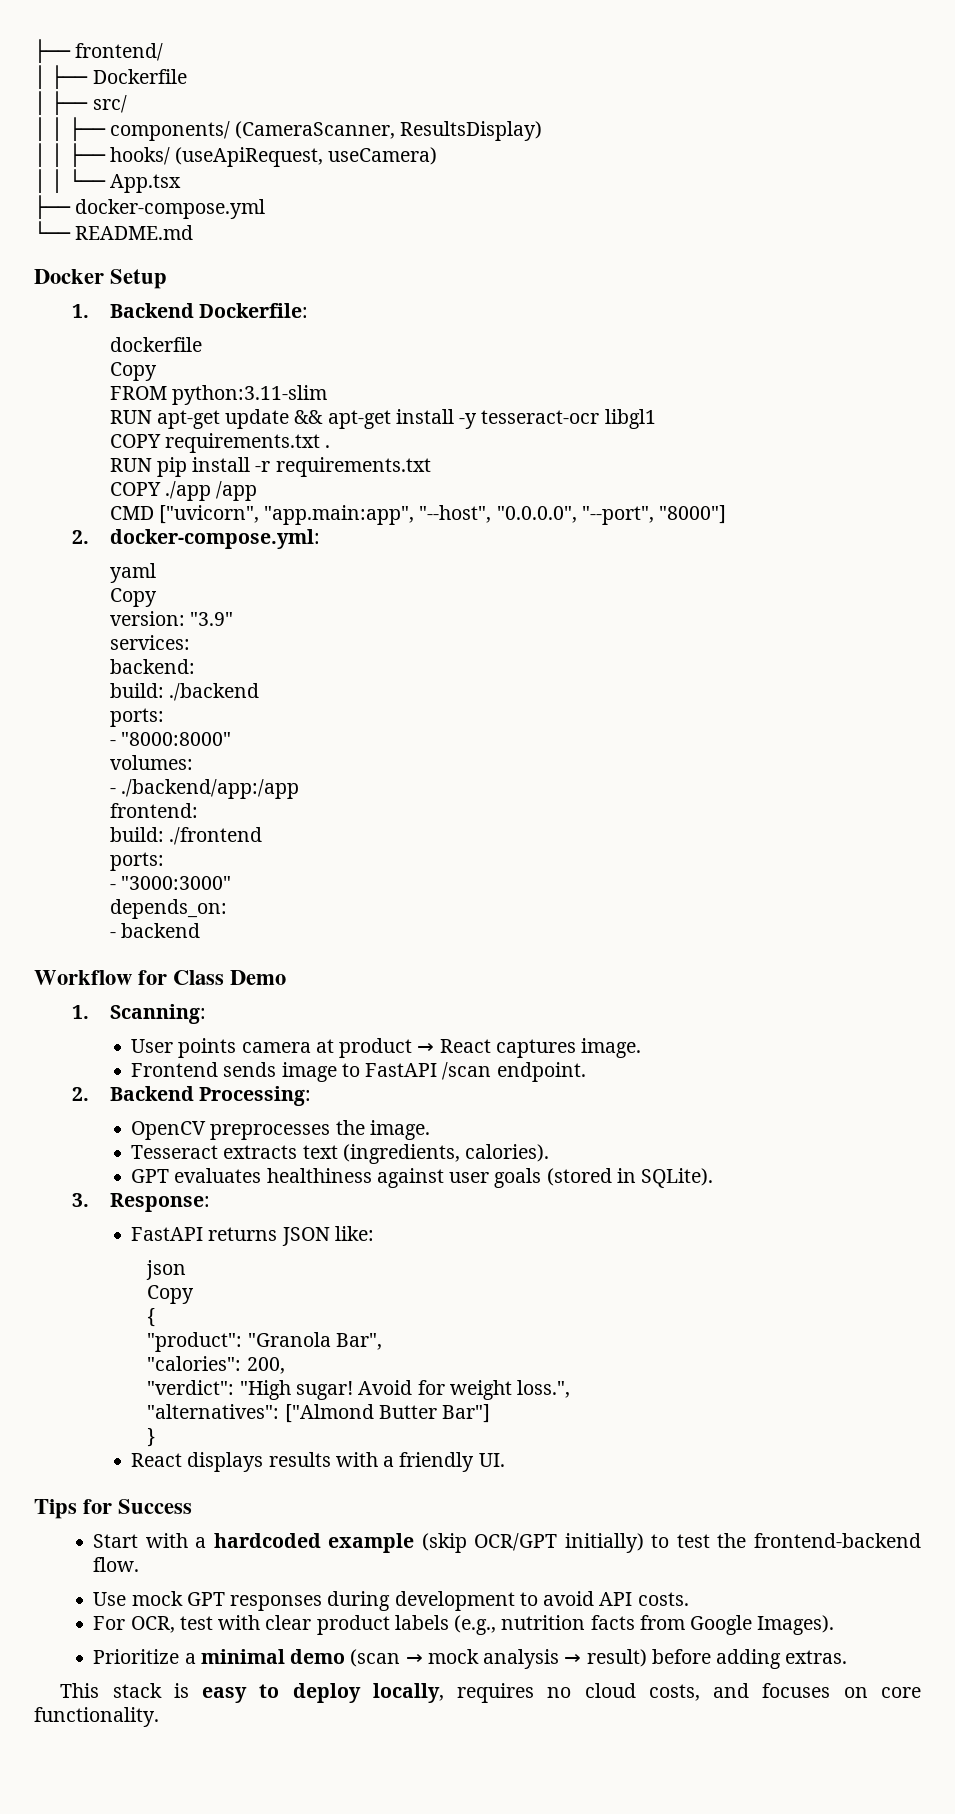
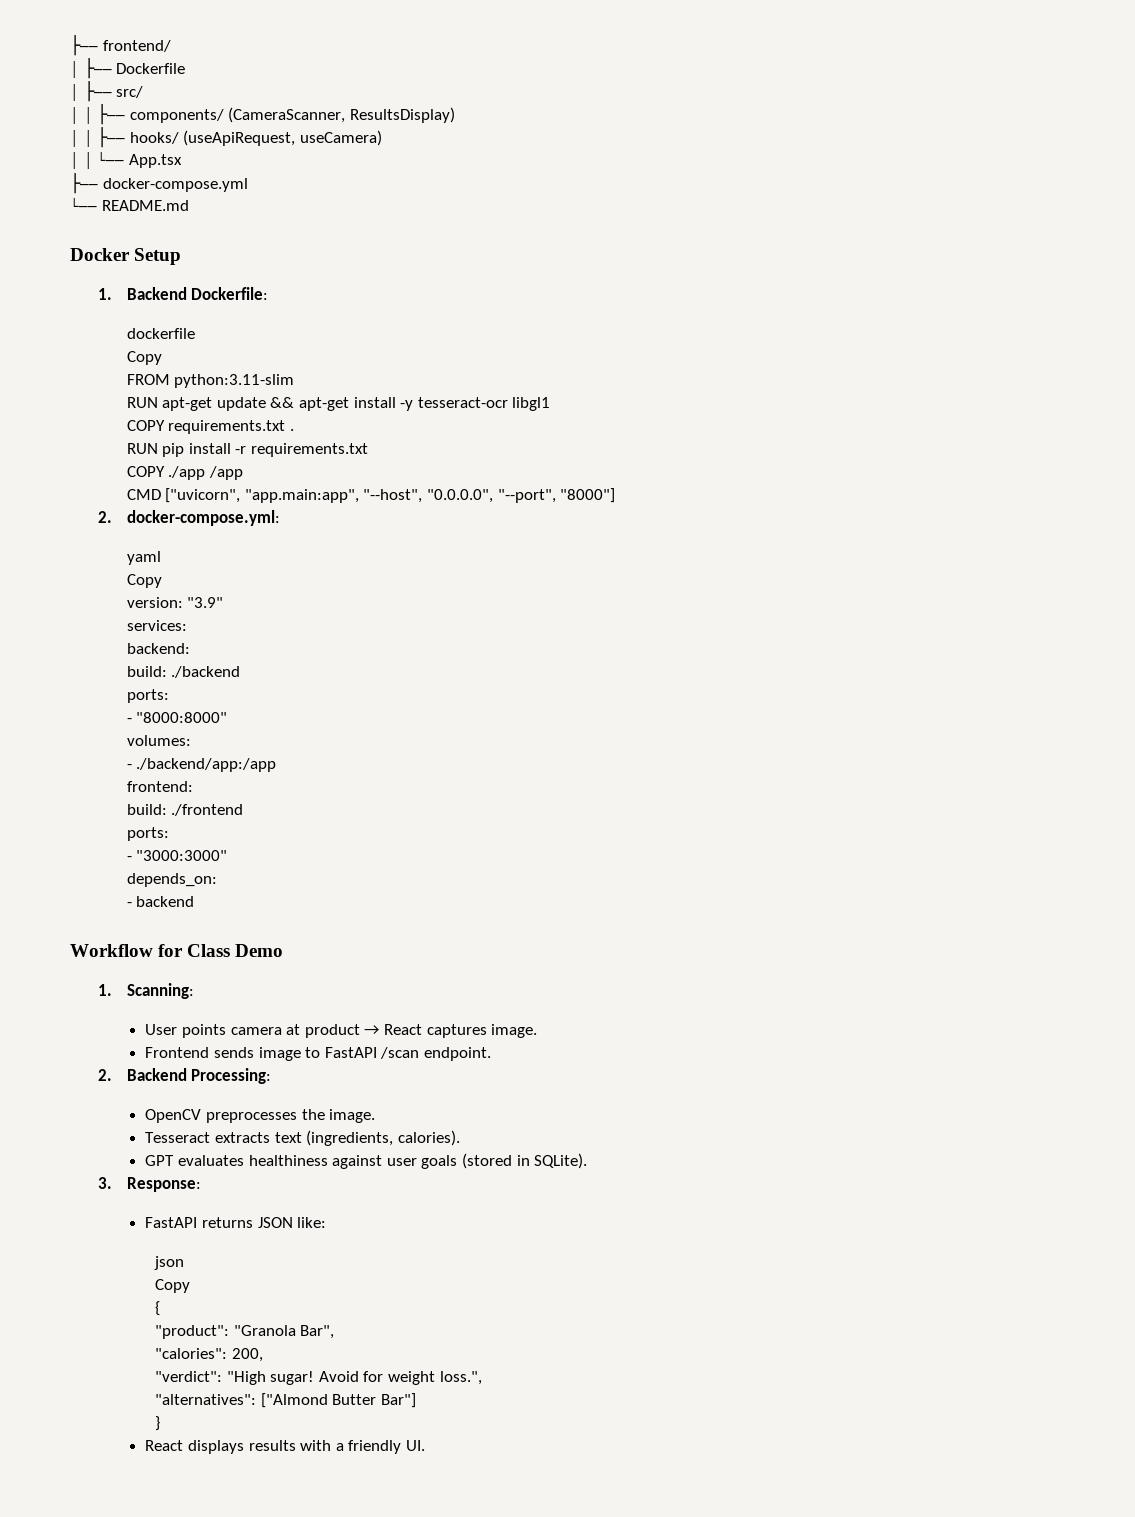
- Tips for Success
- Start with a hardcoded example (skip OCR/GPT initially) to test the frontend-backend flow.
- Use mock GPT responses during development to avoid API costs.
- For OCR, test with clear product labels (e.g., nutrition facts from Google Images).
- Prioritize a minimal demo (scan → mock analysis → result) before adding extras.
- This stack is easy to deploy locally, requires no cloud costs, and focuses on core functionality.

